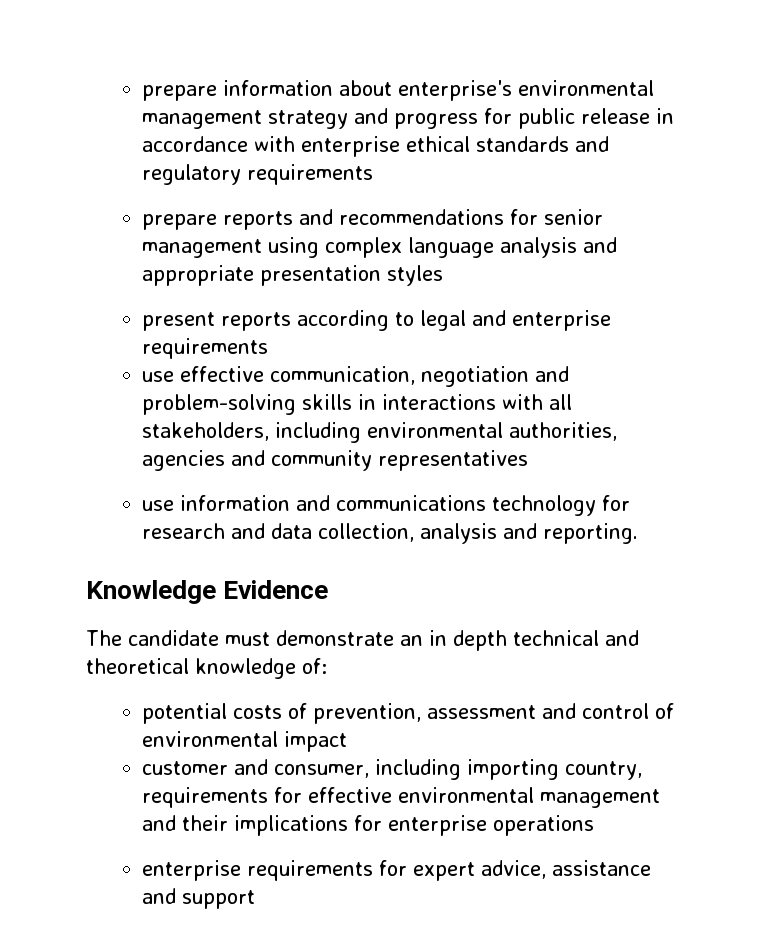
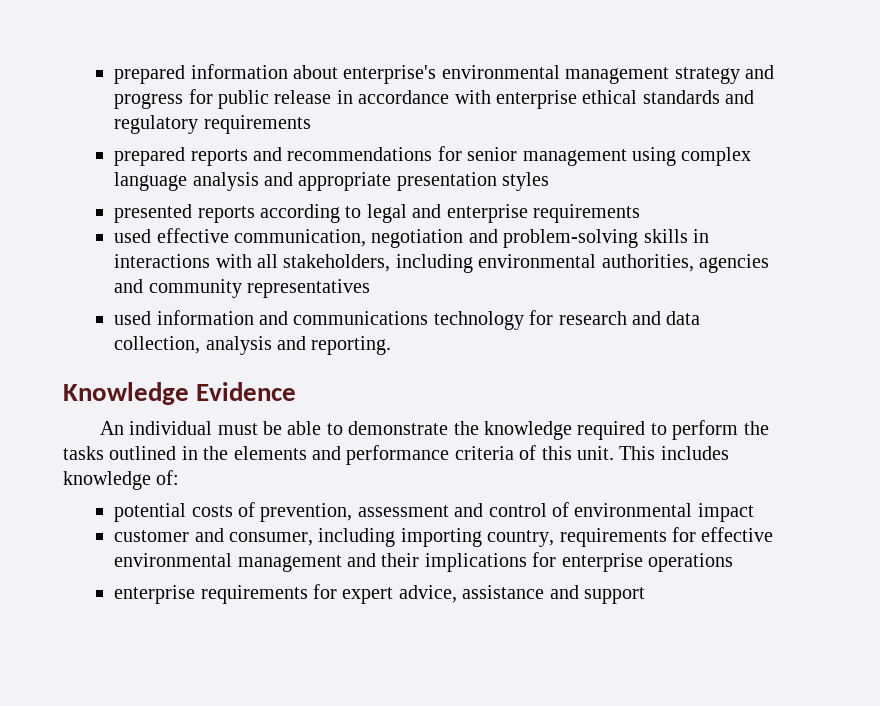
- prepare information about enterprise's environmental management strategy and progress for public release in accordance with enterprise ethical standards and regulatory requirements
+ prepared information about enterprise's environmental management strategy and progress for public release in accordance with enterprise ethical standards and regulatory requirements
- prepare reports and recommendations for senior management using complex language analysis and appropriate presentation styles
+ prepared reports and recommendations for senior management using complex language analysis and appropriate presentation styles
- present reports according to legal and enterprise requirements
+ presented reports according to legal and enterprise requirements
- use effective communication, negotiation and problem-solving skills in interactions with all stakeholders, including environmental authorities, agencies and community representatives
+ used effective communication, negotiation and problem-solving skills in interactions with all stakeholders, including environmental authorities, agencies and community representatives
- use information and communications technology for research and data collection, analysis and reporting.
+ used information and communications technology for research and data collection, analysis and reporting.
- The candidate must demonstrate an in depth technical and theoretical knowledge of:
+ An individual must be able to demonstrate the knowledge required to perform the tasks outlined in the elements and performance criteria of this unit. This includes knowledge of:

